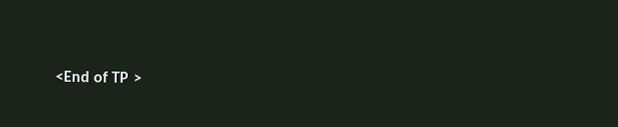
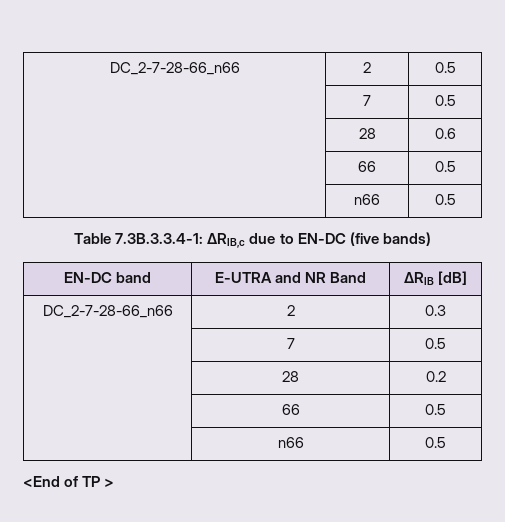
+ DC_2-7-28-66_n66 | 2 | 0.5
+ | 7 | 0.5
+ | 28 | 0.6
+ | 66 | 0.5
+ | n66 | 0.5
+ Table 7.3B.3.3.4-1: ΔRIB,c due to EN-DC (five bands)
+ EN-DC band | E-UTRA and NR Band | ΔRIB [dB]
+ DC_2-7-28-66_n66 | 2 | 0.3
+ | 7 | 0.5
+ | 28 | 0.2
+ | 66 | 0.5
+ | n66 | 0.5

